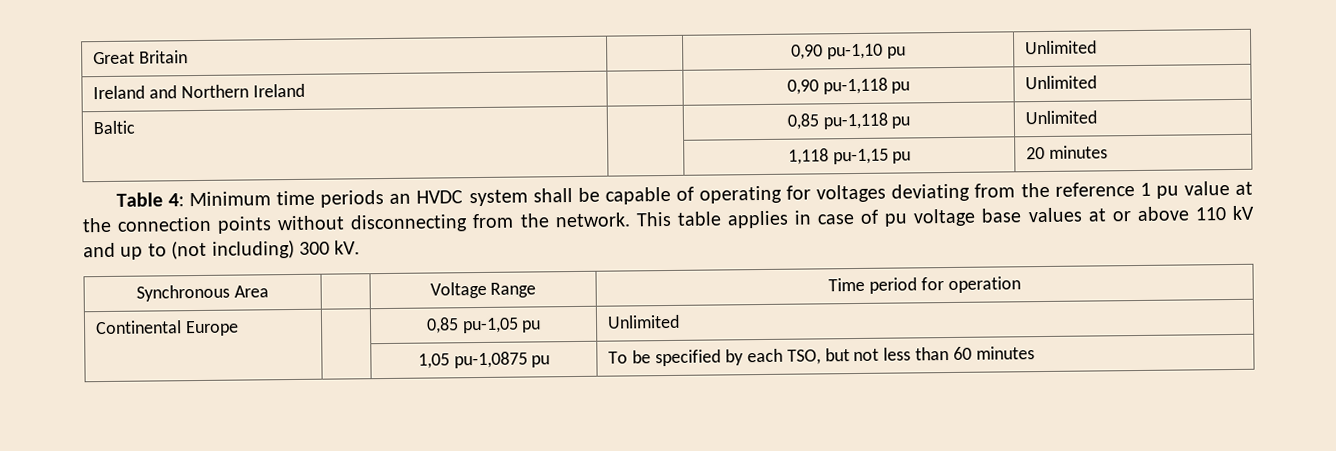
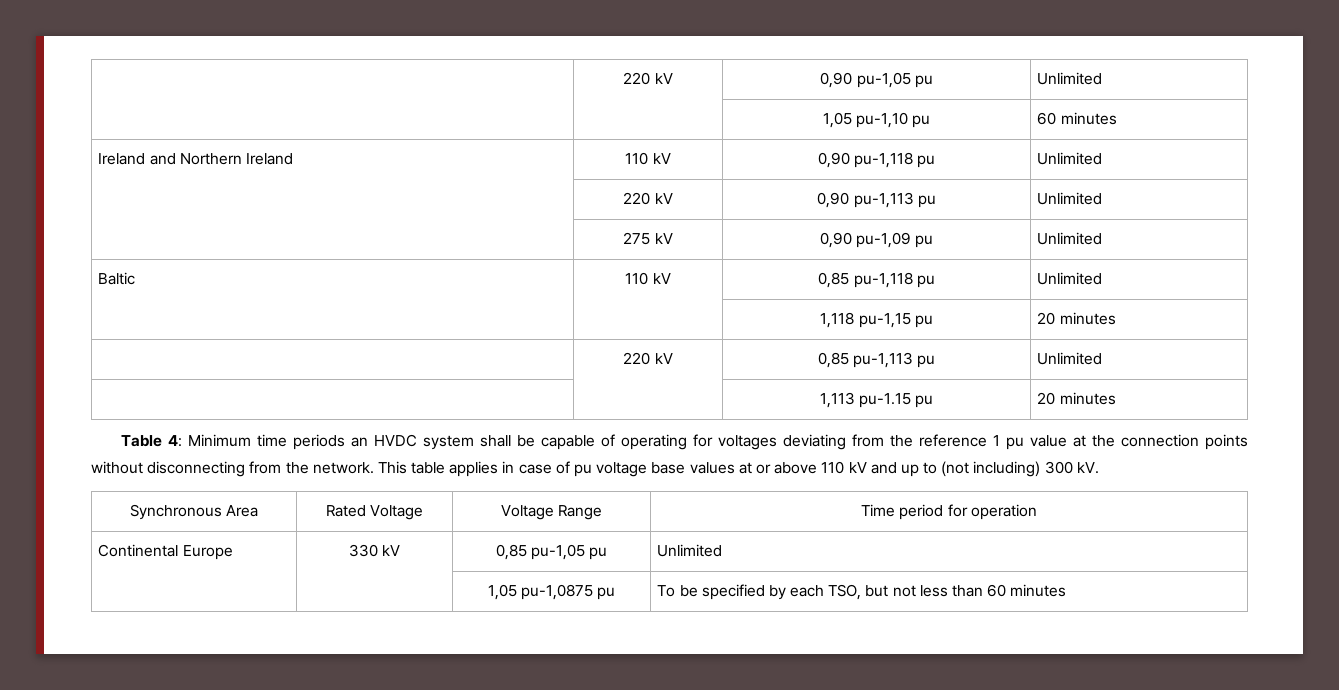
- Great Britain | | 0,90 pu-1,10 pu | Unlimited
+ | 220 kV | 0,90 pu-1,05 pu | Unlimited
+ | | 1,05 pu-1,10 pu | 60 minutes
- Ireland and Northern Ireland | | 0,90 pu-1,118 pu | Unlimited
+ Ireland and Northern Ireland | 110 kV | 0,90 pu-1,118 pu | Unlimited
+ | 220 kV | 0,90 pu-1,113 pu | Unlimited
+ | 275 kV | 0,90 pu-1,09 pu | Unlimited
- Baltic | | 0,85 pu-1,118 pu | Unlimited
+ Baltic | 110 kV | 0,85 pu-1,118 pu | Unlimited
+ | 220 kV | 0,85 pu-1,113 pu | Unlimited
+ | | 1,113 pu-1.15 pu | 20 minutes
- Synchronous Area | | Voltage Range | Time period for operation
+ Synchronous Area | Rated Voltage | Voltage Range | Time period for operation
- Continental Europe | | 0,85 pu-1,05 pu | Unlimited
+ Continental Europe | 330 kV | 0,85 pu-1,05 pu | Unlimited

